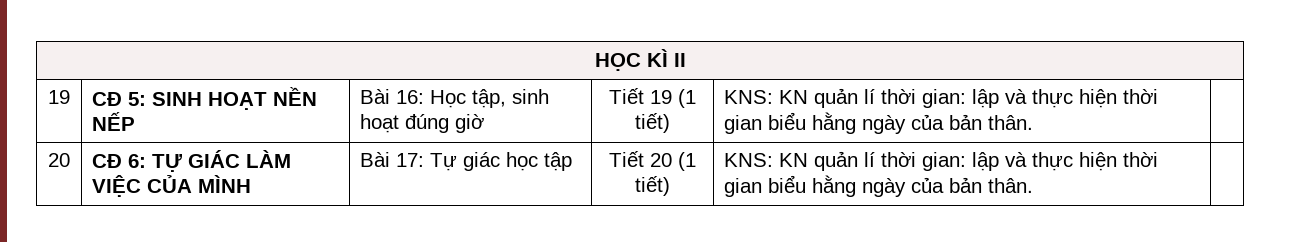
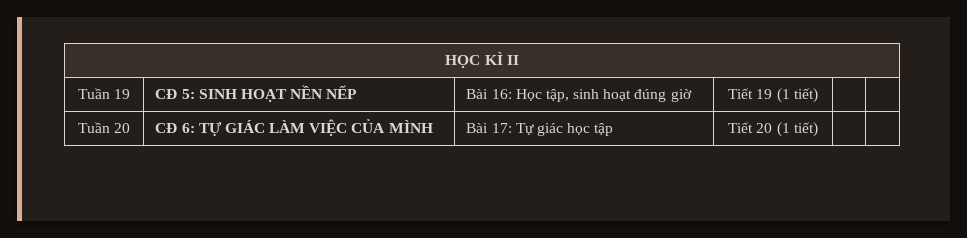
- 19 | CĐ 5: SINH HOẠT NỀN NẾP | Bài 16: Học tập, sinh hoạt đúng giờ | Tiết 19 (1 tiết) | KNS: KN quản lí thời gian: lập và thực hiện thời gian biểu hằng ngày của bản thân. |
- 20 | CĐ 6: TỰ GIÁC LÀM VIỆC CỦA MÌNH | Bài 17: Tự giác học tập | Tiết 20 (1 tiết) | KNS: KN quản lí thời gian: lập và thực hiện thời gian biểu hằng ngày của bản thân. |
+ Tuần 19 | CĐ 5: SINH HOẠT NỀN NẾP | Bài 16: Học tập, sinh hoạt đúng giờ | Tiết 19 (1 tiết) | |
+ Tuần 20 | CĐ 6: TỰ GIÁC LÀM VIỆC CỦA MÌNH | Bài 17: Tự giác học tập | Tiết 20 (1 tiết) | |

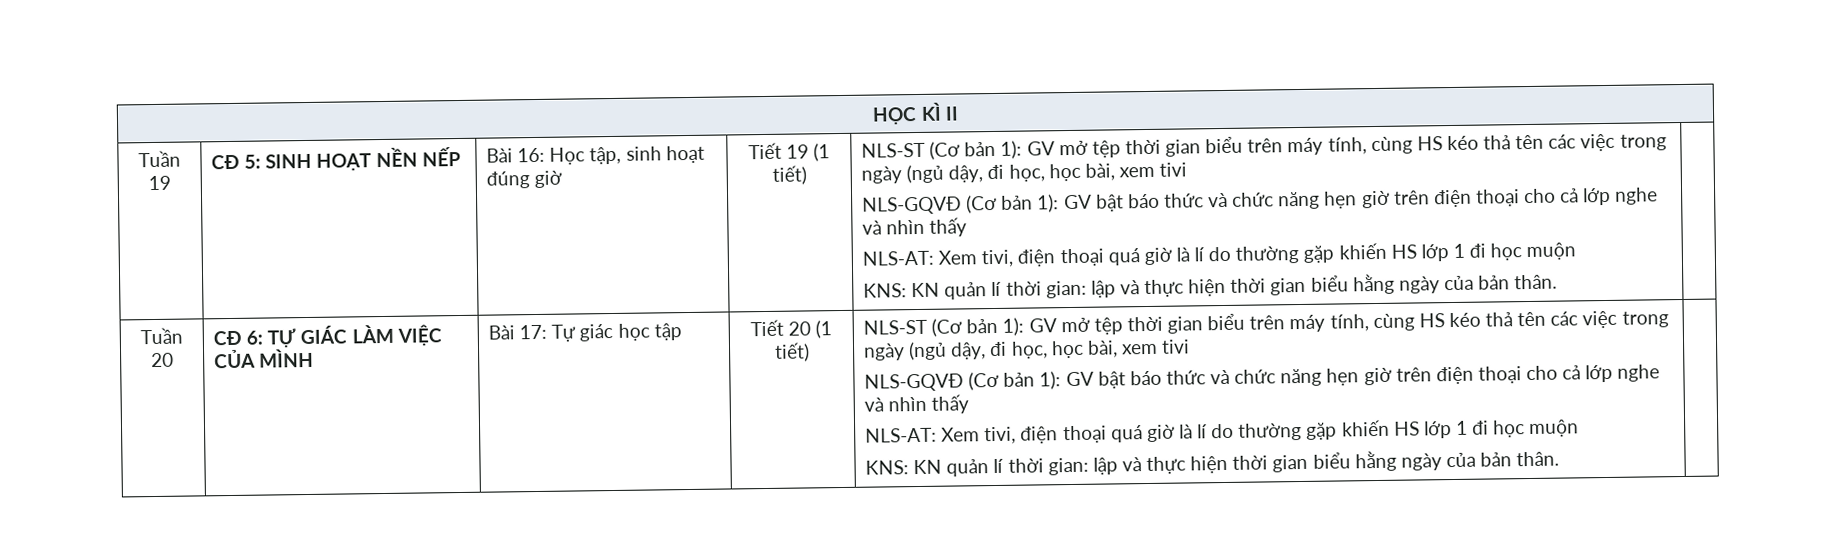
- Tiết 19 (1 tiết)
+ Tiết 19 (1 tiết) | NLS-ST (Cơ bản 1): GV mở tệp thời gian biểu trên máy tính, cùng HS kéo thả tên các việc trong ngày (ngủ dậy, đi học, học bài, xem tivi
+ NLS-GQVĐ (Cơ bản 1): GV bật báo thức và chức năng hẹn giờ trên điện thoại cho cả lớp nghe và nhìn thấy
+ NLS-AT: Xem tivi, điện thoại quá giờ là lí do thường gặp khiến HS lớp 1 đi học muộn
+ KNS: KN quản lí thời gian: lập và thực hiện thời gian biểu hằng ngày của bản thân.
- Tiết 20 (1 tiết)
+ Tiết 20 (1 tiết) | NLS-ST (Cơ bản 1): GV mở tệp thời gian biểu trên máy tính, cùng HS kéo thả tên các việc trong ngày (ngủ dậy, đi học, học bài, xem tivi
+ NLS-GQVĐ (Cơ bản 1): GV bật báo thức và chức năng hẹn giờ trên điện thoại cho cả lớp nghe và nhìn thấy
+ NLS-AT: Xem tivi, điện thoại quá giờ là lí do thường gặp khiến HS lớp 1 đi học muộn
+ KNS: KN quản lí thời gian: lập và thực hiện thời gian biểu hằng ngày của bản thân.

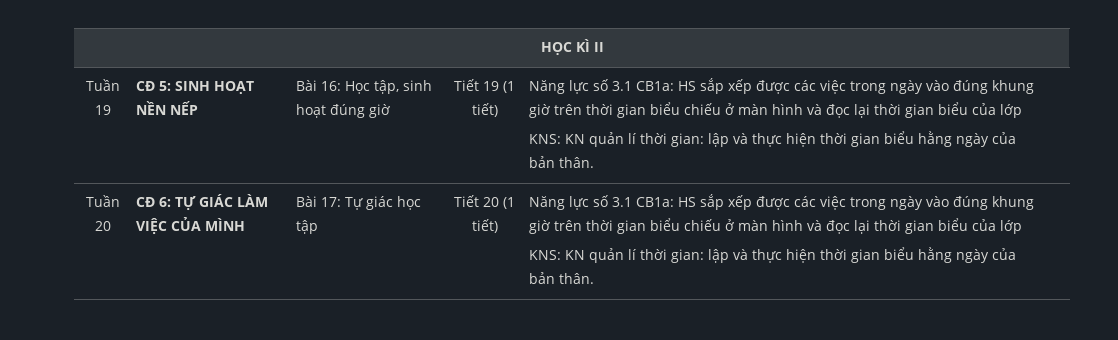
- Tiết 19 (1 tiết) | NLS-ST (Cơ bản 1): GV mở tệp thời gian biểu trên máy tính, cùng HS kéo thả tên các việc trong ngày (ngủ dậy, đi học, học bài, xem tivi
- NLS-GQVĐ (Cơ bản 1): GV bật báo thức và chức năng hẹn giờ trên điện thoại cho cả lớp nghe và nhìn thấy
- NLS-AT: Xem tivi, điện thoại quá giờ là lí do thường gặp khiến HS lớp 1 đi học muộn
+ Tiết 19 (1 tiết) | Năng lực số 3.1 CB1a: HS sắp xếp được các việc trong ngày vào đúng khung giờ trên thời gian biểu chiếu ở màn hình và đọc lại thời gian biểu của lớp
- Tiết 20 (1 tiết) | NLS-ST (Cơ bản 1): GV mở tệp thời gian biểu trên máy tính, cùng HS kéo thả tên các việc trong ngày (ngủ dậy, đi học, học bài, xem tivi
- NLS-GQVĐ (Cơ bản 1): GV bật báo thức và chức năng hẹn giờ trên điện thoại cho cả lớp nghe và nhìn thấy
- NLS-AT: Xem tivi, điện thoại quá giờ là lí do thường gặp khiến HS lớp 1 đi học muộn
+ Tiết 20 (1 tiết) | Năng lực số 3.1 CB1a: HS sắp xếp được các việc trong ngày vào đúng khung giờ trên thời gian biểu chiếu ở màn hình và đọc lại thời gian biểu của lớp

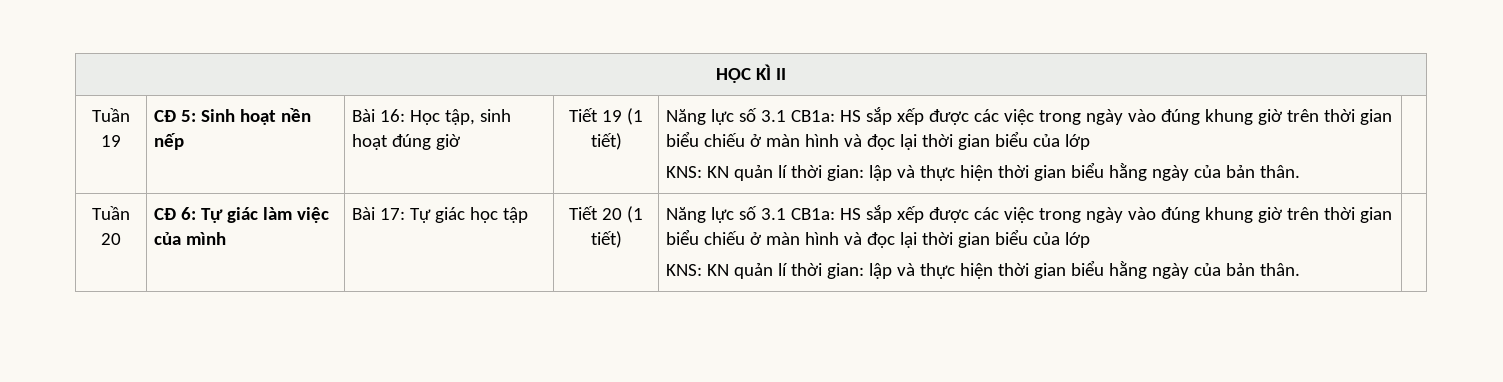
- CĐ 5: SINH HOẠT NỀN NẾP
+ CĐ 5: Sinh hoạt nền nếp
- CĐ 6: TỰ GIÁC LÀM VIỆC CỦA MÌNH
+ CĐ 6: Tự giác làm việc của mình

